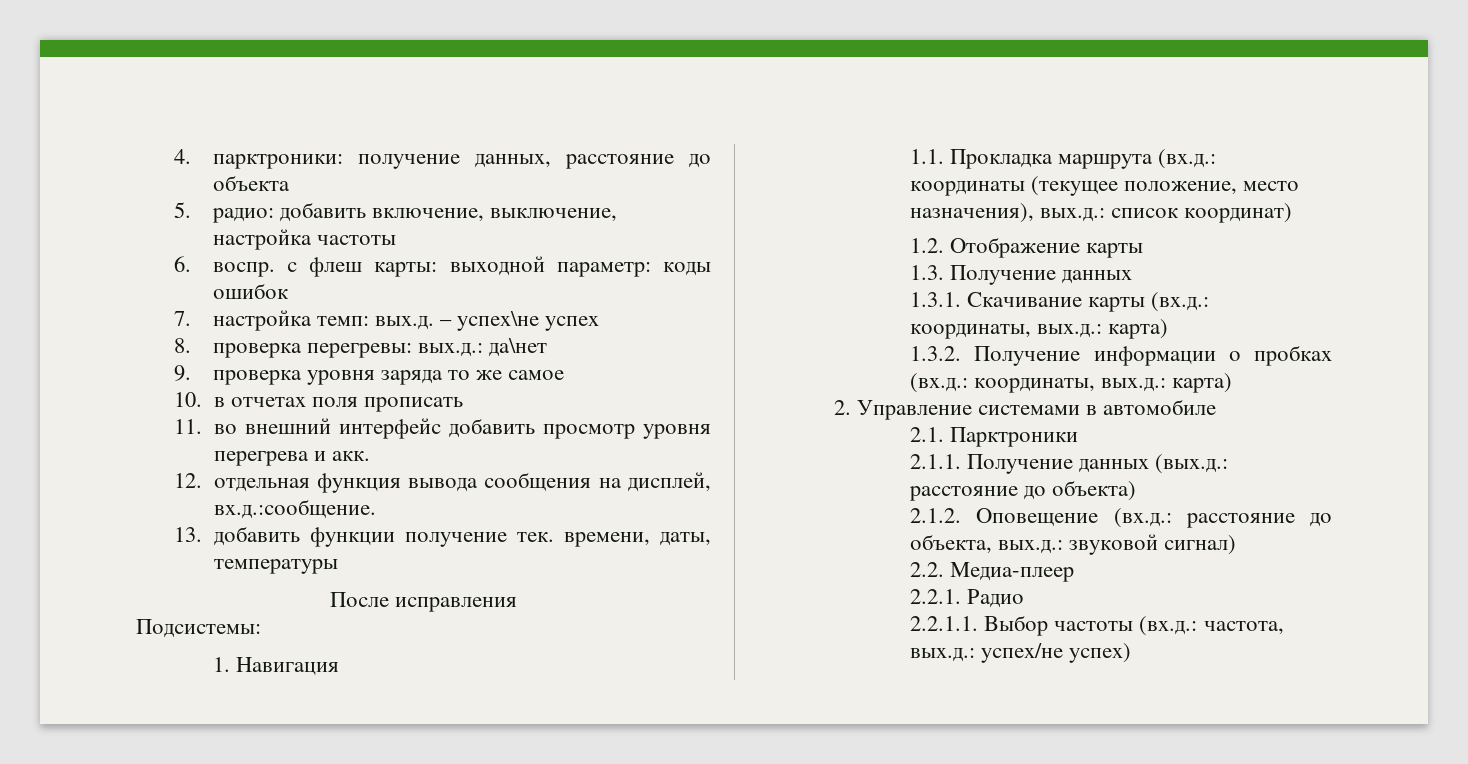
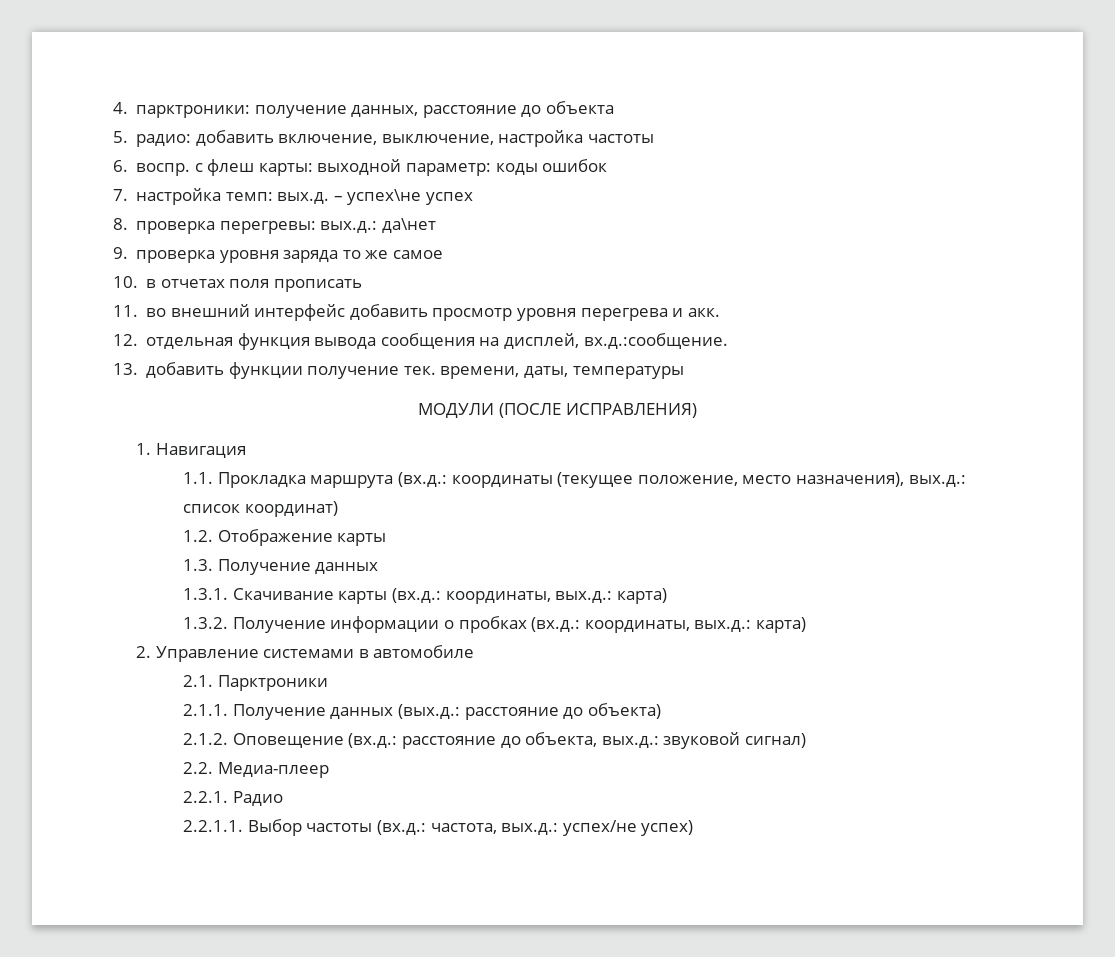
- После исправления
- Подсистемы:
+ МОДУЛИ (ПОСЛЕ ИСПРАВЛЕНИЯ)

